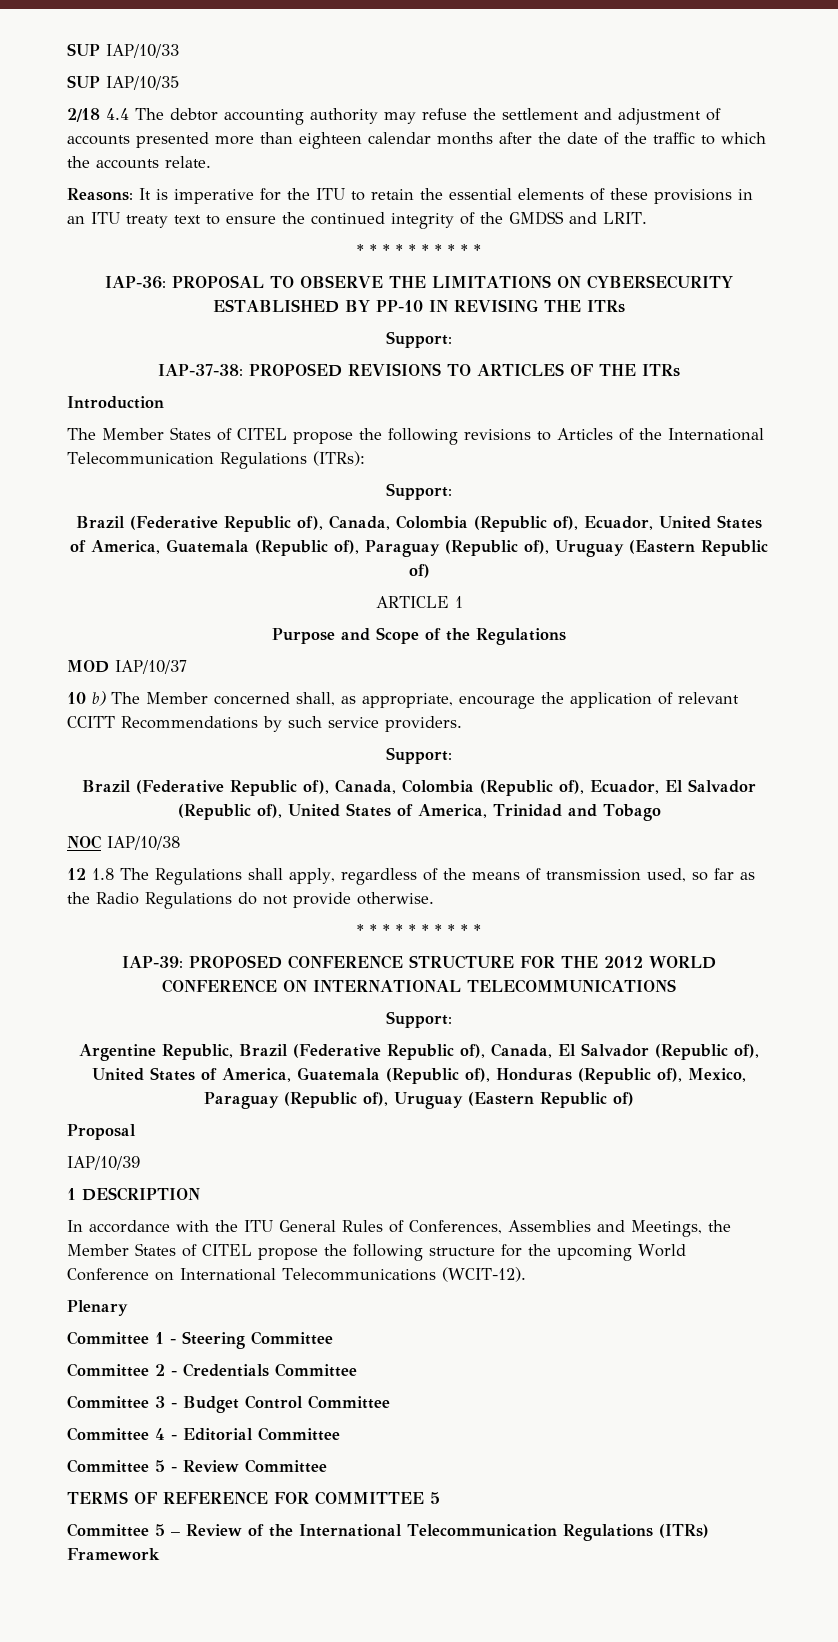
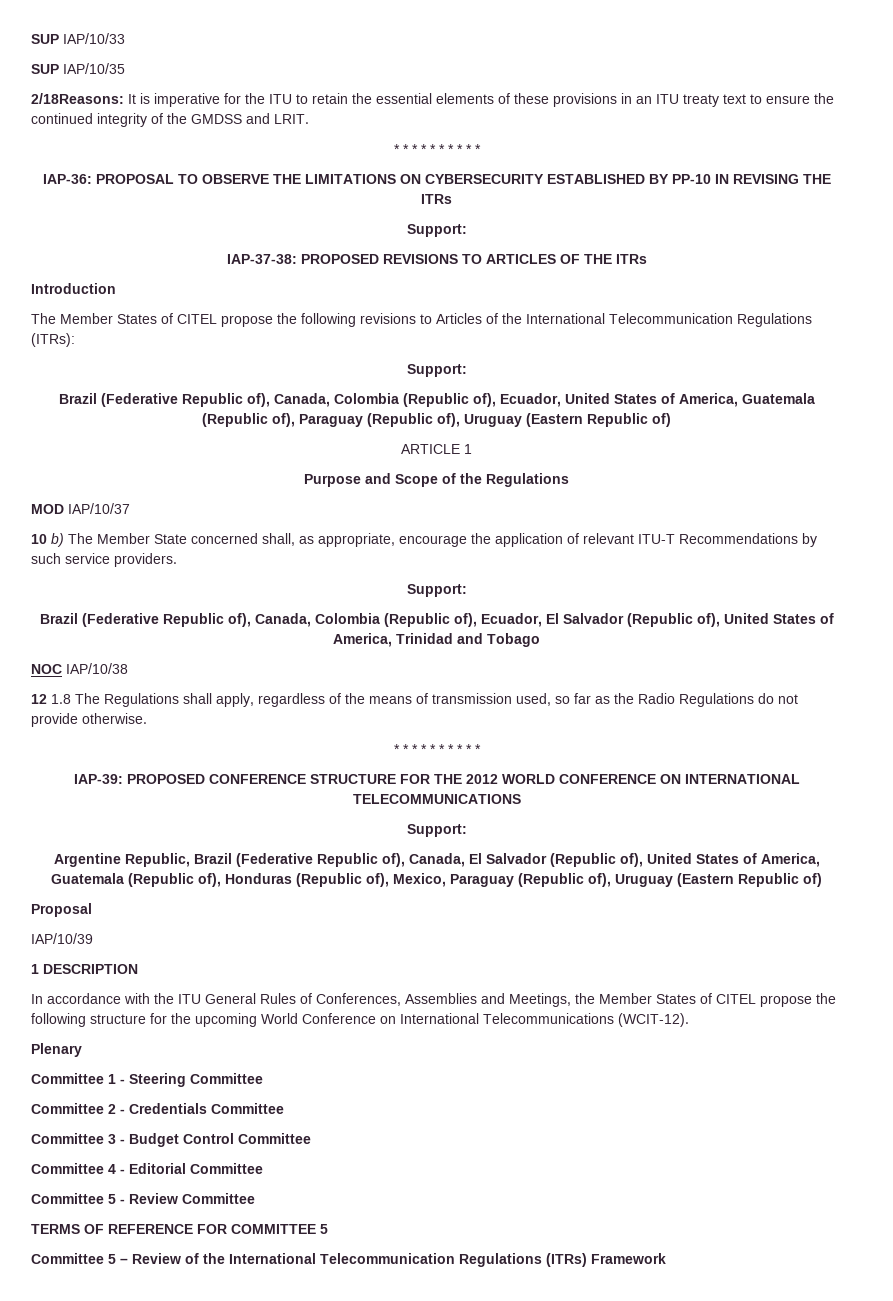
- 2/18 4.4 The debtor accounting authority may refuse the settlement and adjustment of accounts presented more than eighteen calendar months after the date of the traffic to which the accounts relate.
- Reasons: It is imperative for the ITU to retain the essential elements of these provisions in an ITU treaty text to ensure the continued integrity of the GMDSS and LRIT.
+ 2/18Reasons: It is imperative for the ITU to retain the essential elements of these provisions in an ITU treaty text to ensure the continued integrity of the GMDSS and LRIT.
- 10 b) The Member concerned shall, as appropriate, encourage the application of relevant CCITT Recommendations by such service providers.
+ 10 b) The Member State concerned shall, as appropriate, encourage the application of relevant ITU-T Recommendations by such service providers.

